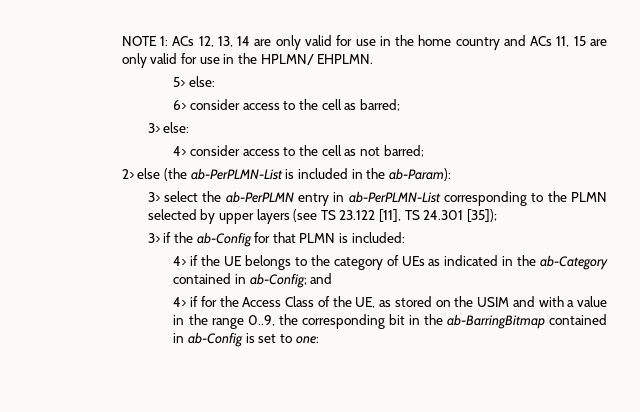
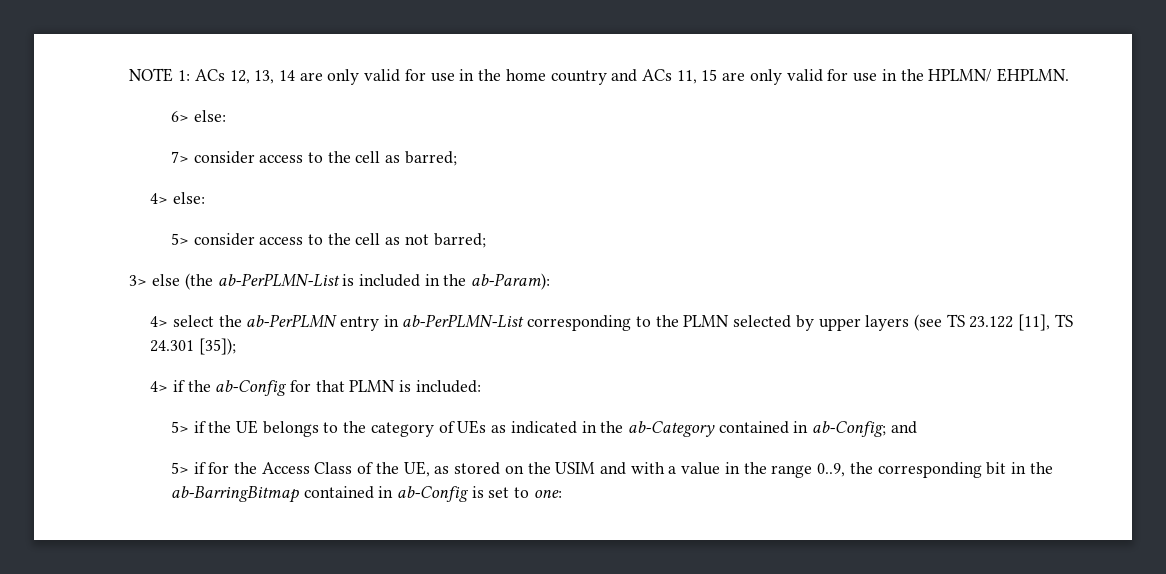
- 5> else:
- 6> consider access to the cell as barred;
+ 6> else:
+ 7> consider access to the cell as barred;
- 3> else:
- 4> consider access to the cell as not barred;
+ 4> else:
+ 5> consider access to the cell as not barred;
- 2> else (the ab-PerPLMN-List is included in the ab-Param):
+ 3> else (the ab-PerPLMN-List is included in the ab-Param):
- 3> select the ab-PerPLMN entry in ab-PerPLMN-List corresponding to the PLMN selected by upper layers (see TS 23.122 [11], TS 24.301 [35]);
+ 4> select the ab-PerPLMN entry in ab-PerPLMN-List corresponding to the PLMN selected by upper layers (see TS 23.122 [11], TS 24.301 [35]);
- 3> if the ab-Config for that PLMN is included:
+ 4> if the ab-Config for that PLMN is included:
- 4> if the UE belongs to the category of UEs as indicated in the ab-Category contained in ab-Config; and
+ 5> if the UE belongs to the category of UEs as indicated in the ab-Category contained in ab-Config; and
- 4> if for the Access Class of the UE, as stored on the USIM and with a value in the range 0..9, the corresponding bit in the ab-BarringBitmap contained in ab-Config is set to one:
+ 5> if for the Access Class of the UE, as stored on the USIM and with a value in the range 0..9, the corresponding bit in the ab-BarringBitmap contained in ab-Config is set to one:

